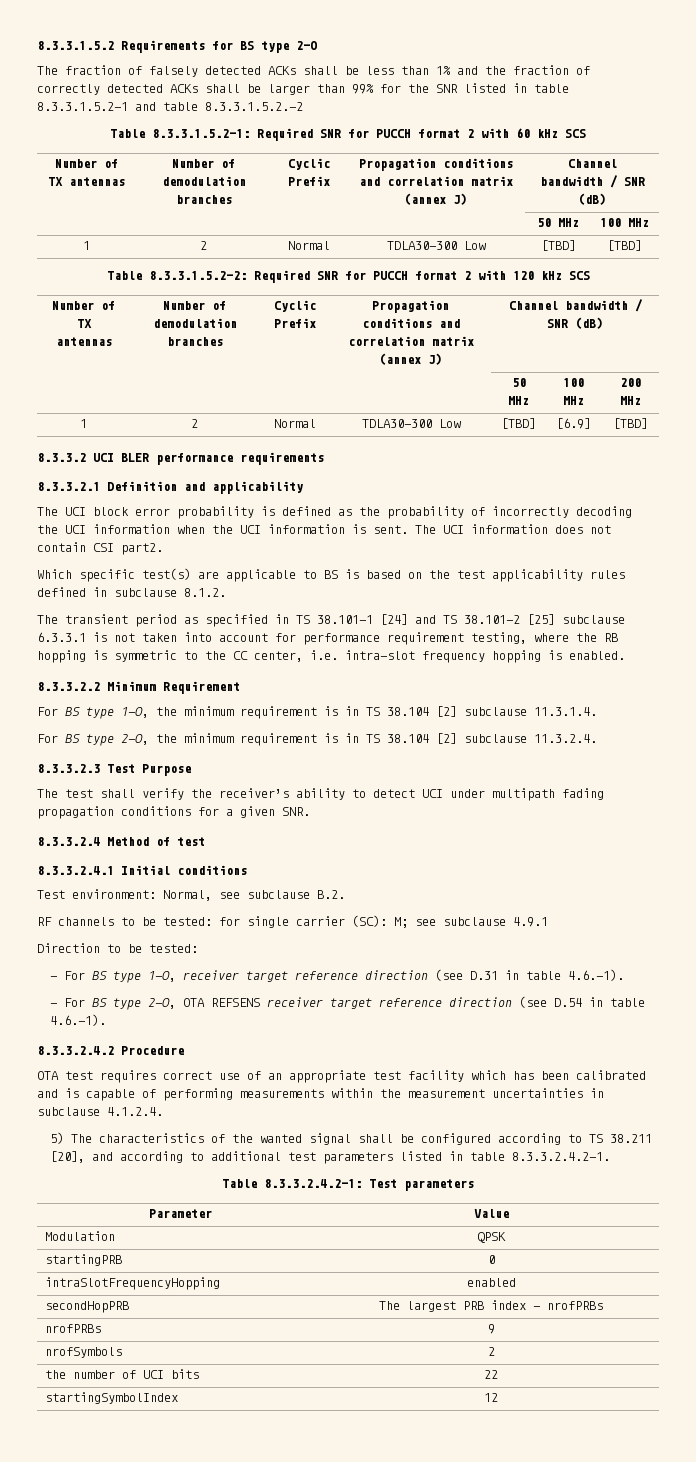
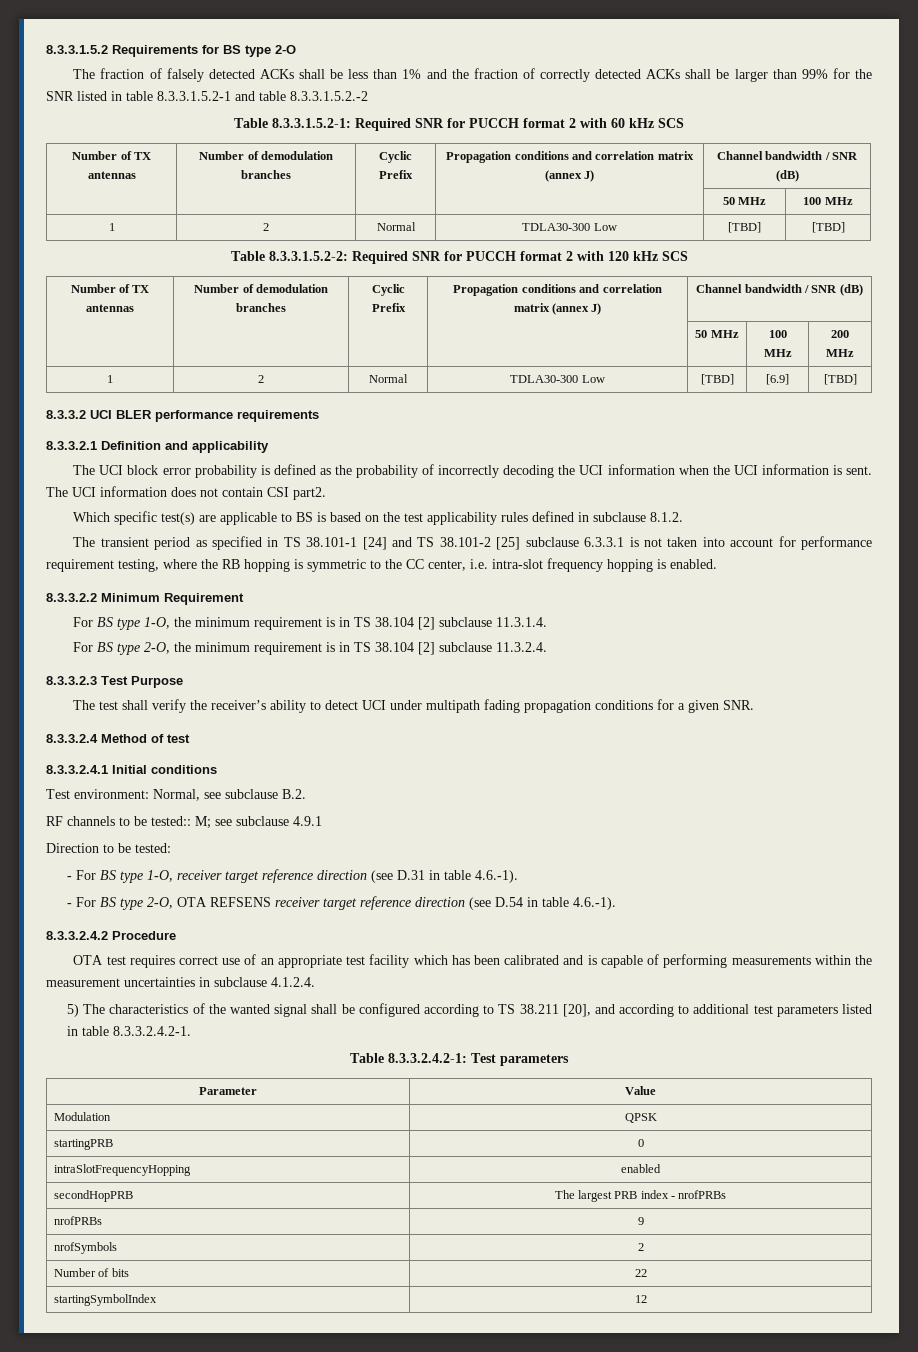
- RF channels to be tested: for single carrier (SC): M; see subclause 4.9.1
+ RF channels to be tested:: M; see subclause 4.9.1
- the number of UCI bits | 22
+ Number of bits | 22

